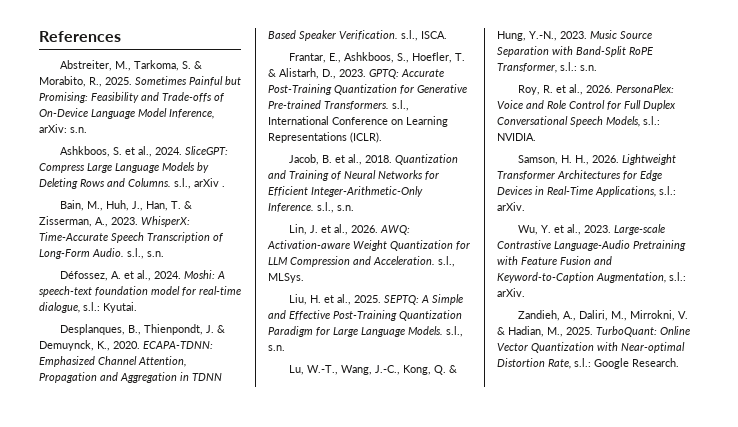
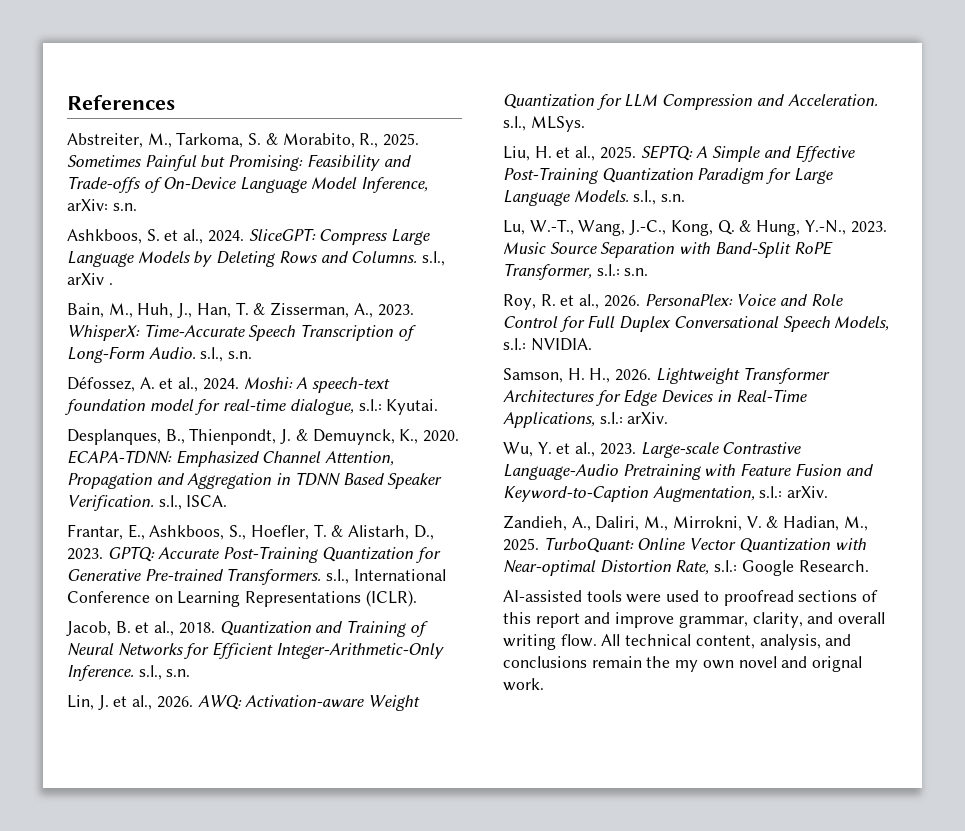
+ AI-assisted tools were used to proofread sections of this report and improve grammar, clarity, and overall writing flow. All technical content, analysis, and conclusions remain the my own novel and orignal work.

